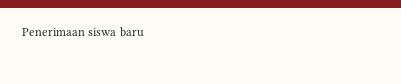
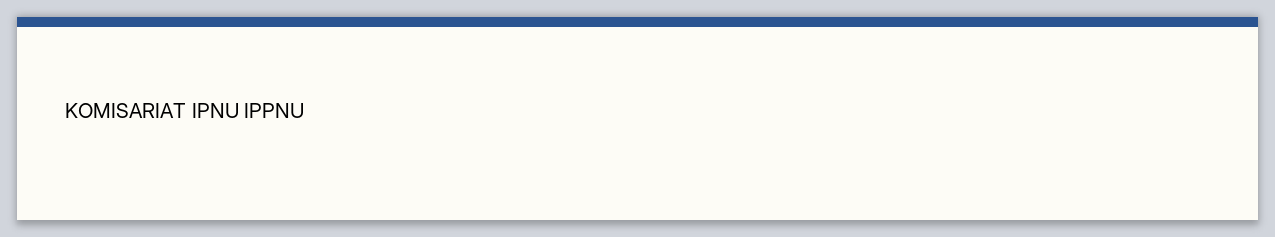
- Penerimaan siswa baru
+ KOMISARIAT IPNU IPPNU

